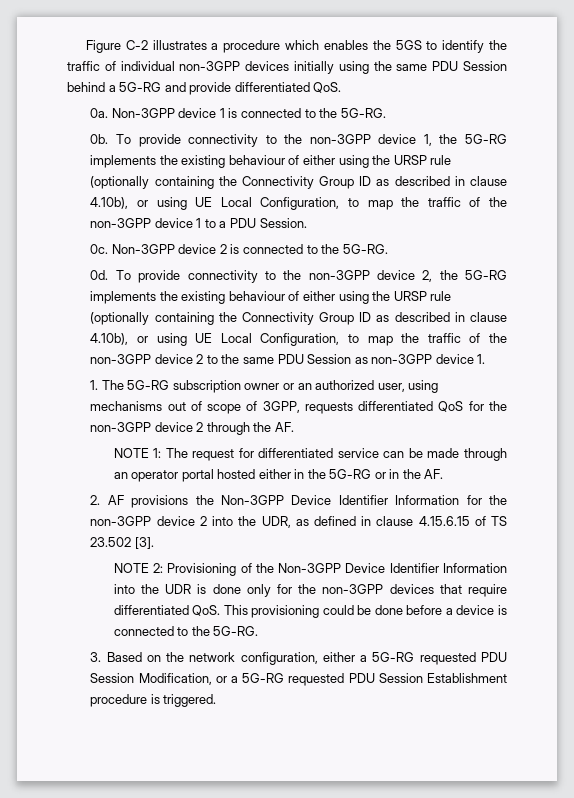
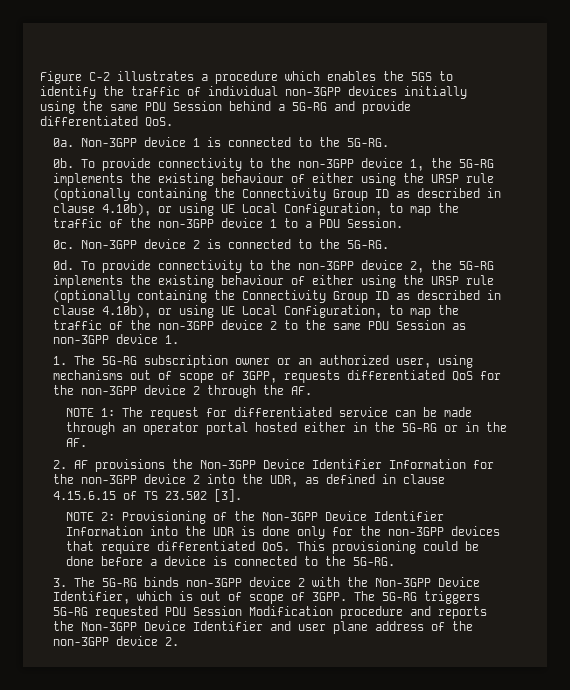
- 3. Based on the network configuration, either a 5G-RG requested PDU Session Modification, or a 5G-RG requested PDU Session Establishment procedure is triggered.
+ 3. The 5G-RG binds non-3GPP device 2 with the Non-3GPP Device Identifier, which is out of scope of 3GPP. The 5G-RG triggers 5G-RG requested PDU Session Modification procedure and reports the Non-3GPP Device Identifier and user plane address of the non-3GPP device 2.

